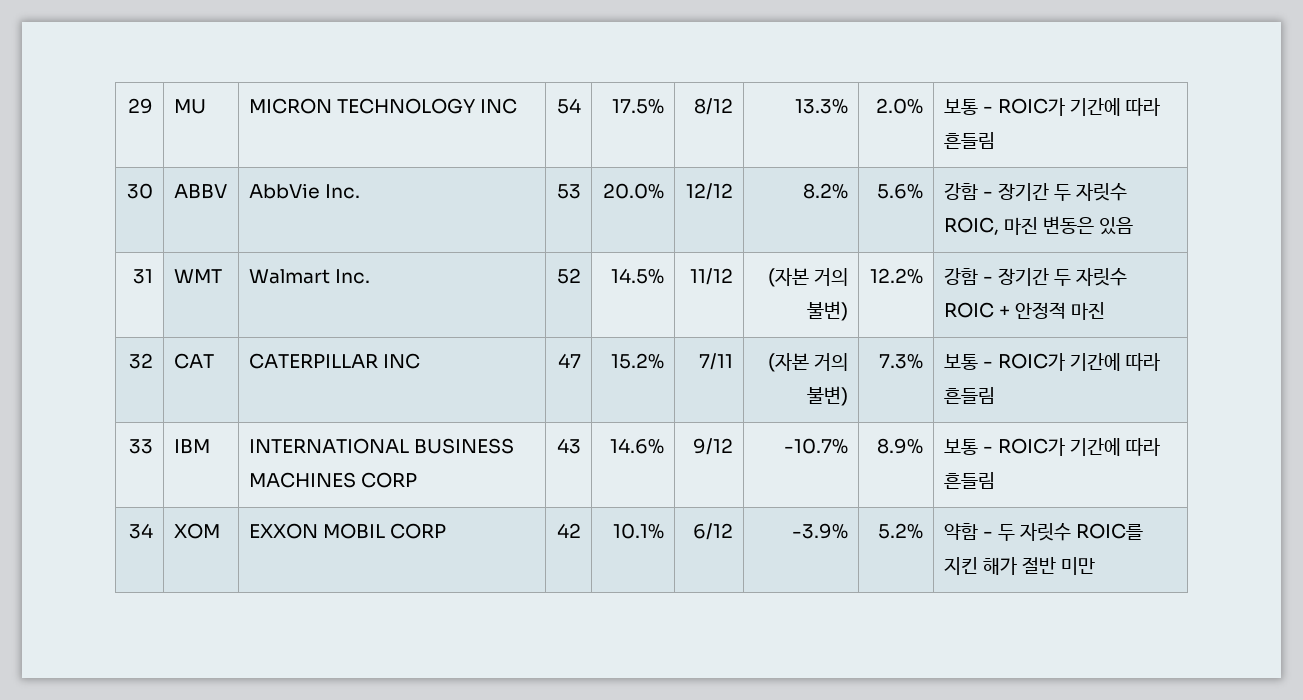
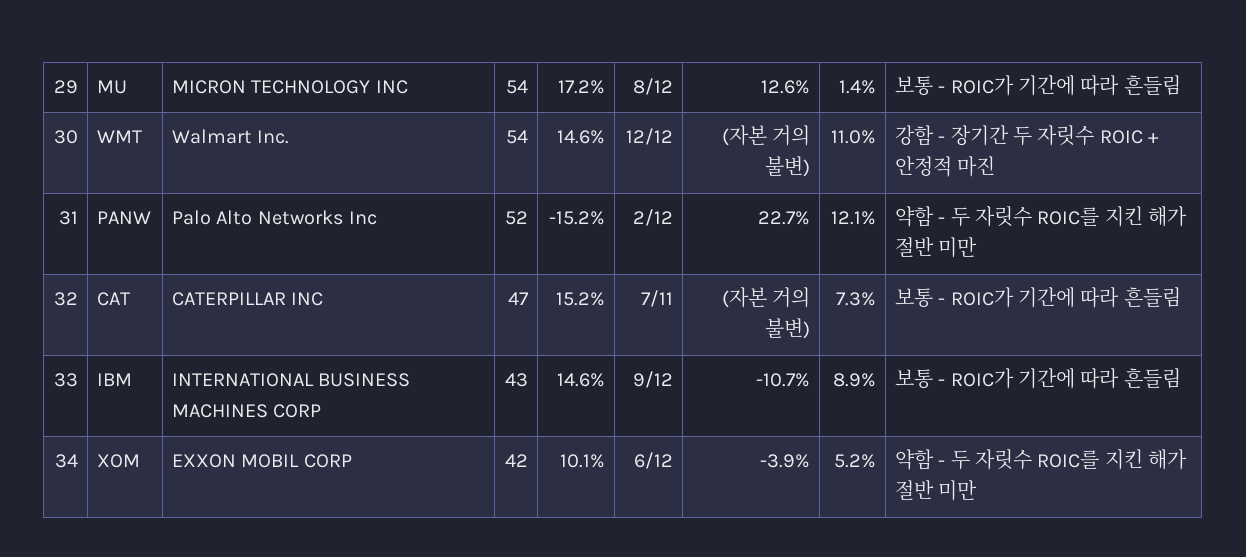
- 29 | MU | MICRON TECHNOLOGY INC | 54 | 17.5% | 8/12 | 13.3% | 2.0% | 보통 - ROIC가 기간에 따라 흔들림
+ 29 | MU | MICRON TECHNOLOGY INC | 54 | 17.2% | 8/12 | 12.6% | 1.4% | 보통 - ROIC가 기간에 따라 흔들림
- 30 | ABBV | AbbVie Inc. | 53 | 20.0% | 12/12 | 8.2% | 5.6% | 강함 - 장기간 두 자릿수 ROIC, 마진 변동은 있음
- 31 | WMT | Walmart Inc. | 52 | 14.5% | 11/12 | (자본 거의 불변) | 12.2% | 강함 - 장기간 두 자릿수 ROIC + 안정적 마진
+ 30 | WMT | Walmart Inc. | 54 | 14.6% | 12/12 | (자본 거의 불변) | 11.0% | 강함 - 장기간 두 자릿수 ROIC + 안정적 마진
+ 31 | PANW | Palo Alto Networks Inc | 52 | -15.2% | 2/12 | 22.7% | 12.1% | 약함 - 두 자릿수 ROIC를 지킨 해가 절반 미만

